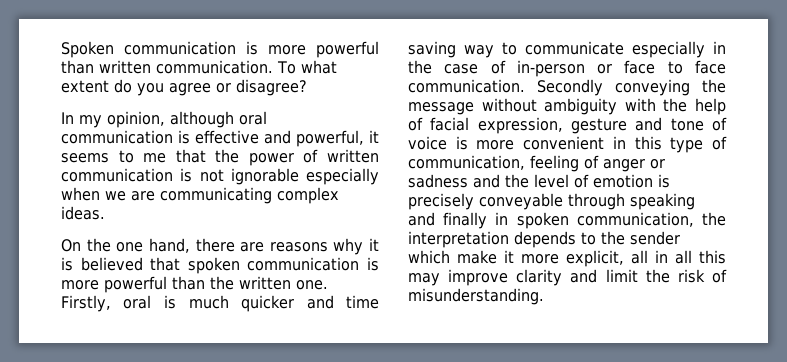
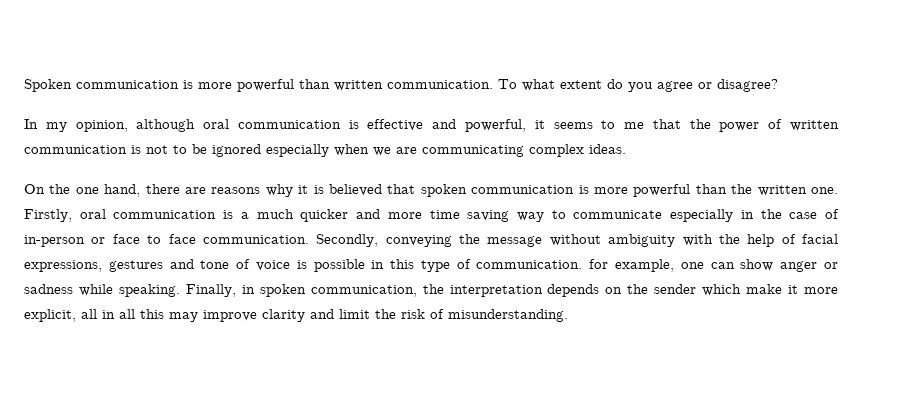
- In my opinion, although oral communication is effective and powerful, it seems to me that the power of written communication is not ignorable especially when we are communicating complex ideas.
+ In my opinion, although oral communication is effective and powerful, it seems to me that the power of written communication is not to be ignored especially when we are communicating complex ideas.
- Firstly, oral is much quicker and time saving way to communicate especially in the case of in-person or face to face communication.
+ Firstly, oral communication is a much quicker and more time saving way to communicate especially in the case of in-person or face to face communication.
- Secondly conveying the message without ambiguity with the help of facial expression, gesture and tone of voice is more convenient in this type of communication, feeling of anger or sadness and the level of emotion is precisely conveyable through speaking and finally in spoken communication, the interpretation depends to the sender which make it more explicit, all in all this may improve clarity and limit the risk of misunderstanding.
+ Secondly, conveying the message without ambiguity with the help of facial expressions, gestures and tone of voice is possible in this type of communication. for example, one can show anger or sadness while speaking. Finally, in spoken communication, the interpretation depends on the sender which make it more explicit, all in all this may improve clarity and limit the risk of misunderstanding.

